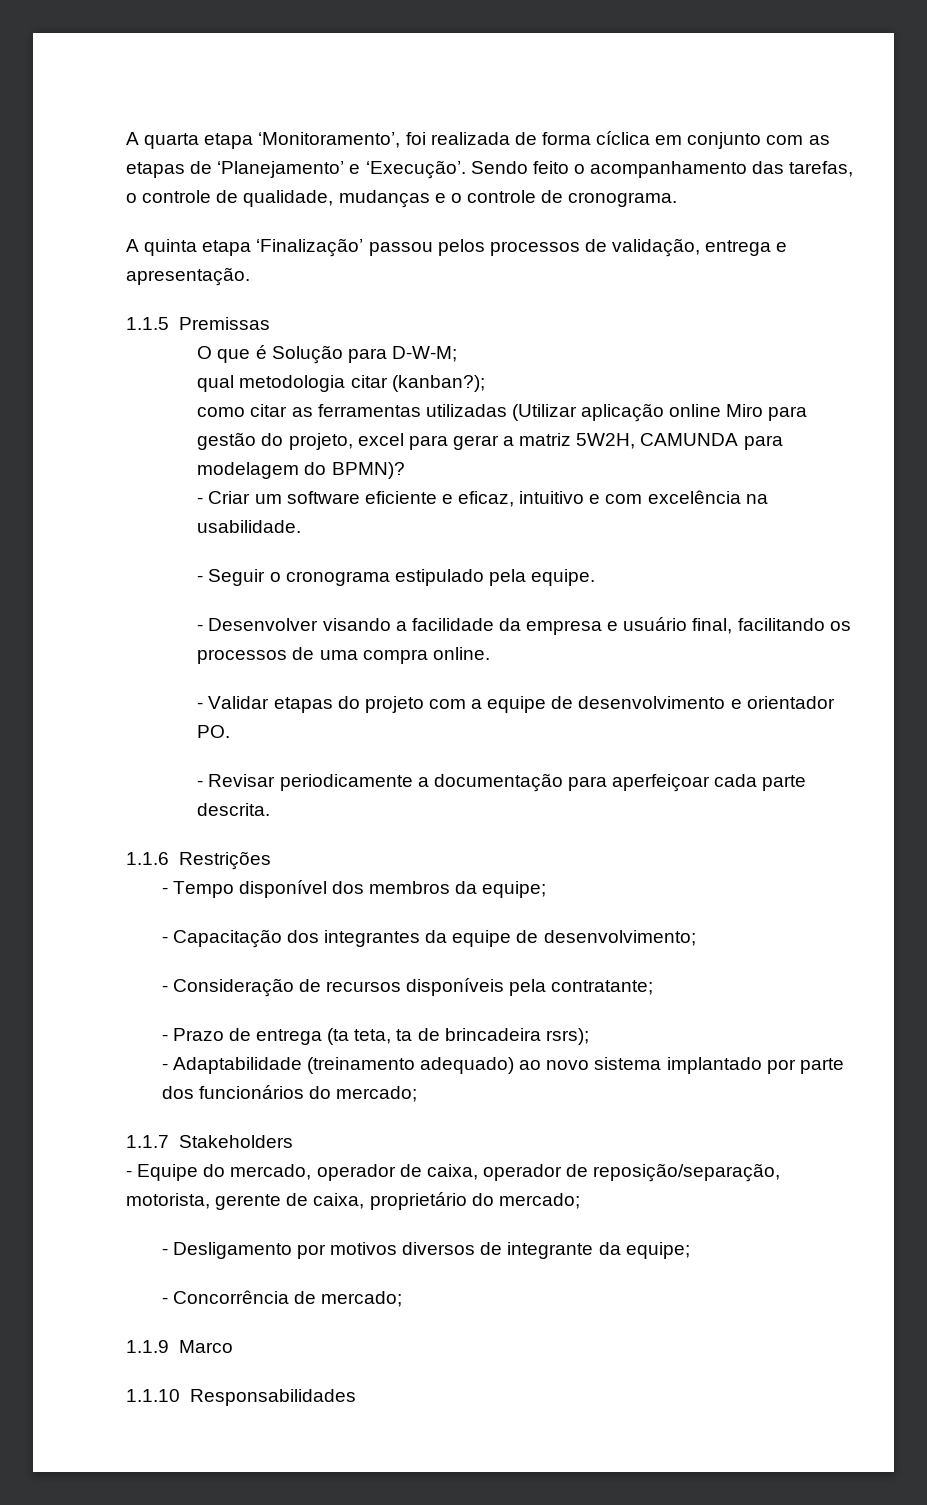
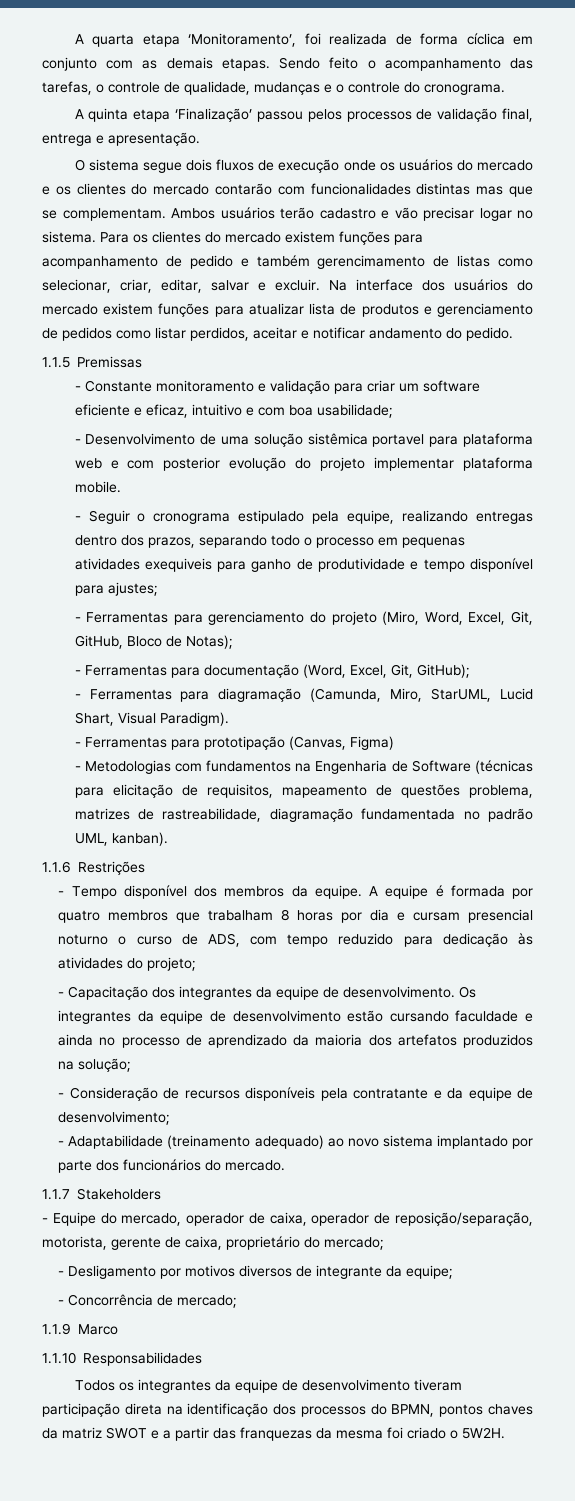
- A quarta etapa ‘Monitoramento’, foi realizada de forma cíclica em conjunto com as etapas de ‘Planejamento’ e ‘Execução’.
+ A quarta etapa ‘Monitoramento’, foi realizada de forma cíclica em conjunto com as demais etapas.
- Sendo feito o acompanhamento das tarefas, o controle de qualidade, mudanças e o controle de cronograma.
+ Sendo feito o acompanhamento das tarefas, o controle de qualidade, mudanças e o controle do cronograma.
- A quinta etapa ‘Finalização’ passou pelos processos de validação, entrega e apresentação.
+ A quinta etapa ‘Finalização’ passou pelos processos de validação final, entrega e apresentação.
+ O sistema segue dois fluxos de execução onde os usuários do mercado e os clientes do mercado contarão com funcionalidades distintas mas que se complementam. Ambos usuários terão cadastro e vão precisar logar no sistema. Para os clientes do mercado existem funções para acompanhamento de pedido e também gerencimamento de listas como selecionar, criar, editar, salvar e excluir. Na interface dos usuários do mercado existem funções para atualizar lista de produtos e gerenciamento de pedidos como listar perdidos, aceitar e notificar andamento do pedido.
  1.1.5 Premissas
- O que é Solução para D-W-M;
- qual metodologia citar (kanban?);
- como citar as ferramentas utilizadas (Utilizar aplicação online Miro para gestão do projeto, excel para gerar a matriz 5W2H, CAMUNDA para modelagem do BPMN)?
- - Criar um software eficiente e eficaz, intuitivo e com excelência na usabilidade.
+ - Constante monitoramento e validação para criar um software eficiente e eficaz, intuitivo e com boa usabilidade;
+ - Desenvolvimento de uma solução sistêmica portavel para plataforma web e com posterior evolução do projeto implementar plataforma mobile.
- - Seguir o cronograma estipulado pela equipe.
- - Desenvolver visando a facilidade da empresa e usuário final, facilitando os processos de uma compra online.
- - Validar etapas do projeto com a equipe de desenvolvimento e orientador PO.
- - Revisar periodicamente a documentação para aperfeiçoar cada parte descrita.
+ - Seguir o cronograma estipulado pela equipe, realizando entregas dentro dos prazos, separando todo o processo em pequenas atividades exequiveis para ganho de produtividade e tempo disponível para ajustes;
+ - Ferramentas para gerenciamento do projeto (Miro, Word, Excel, Git, GitHub, Bloco de Notas);
+ - Ferramentas para documentação (Word, Excel, Git, GitHub);
+ - Ferramentas para diagramação (Camunda, Miro, StarUML, Lucid Shart, Visual Paradigm).
+ - Ferramentas para prototipação (Canvas, Figma)
+ - Metodologias com fundamentos na Engenharia de Software (técnicas para elicitação de requisitos, mapeamento de questões problema, matrizes de rastreabilidade, diagramação fundamentada no padrão UML, kanban).
- - Tempo disponível dos membros da equipe;
+ - Tempo disponível dos membros da equipe. A equipe é formada por quatro membros que trabalham 8 horas por dia e cursam presencial noturno o curso de ADS, com tempo reduzido para dedicação às atividades do projeto;
- - Capacitação dos integrantes da equipe de desenvolvimento;
+ - Capacitação dos integrantes da equipe de desenvolvimento. Os integrantes da equipe de desenvolvimento estão cursando faculdade e ainda no processo de aprendizado da maioria dos artefatos produzidos na solução;
- - Consideração de recursos disponíveis pela contratante;
- - Prazo de entrega (ta teta, ta de brincadeira rsrs);
+ - Consideração de recursos disponíveis pela contratante e da equipe de desenvolvimento;
- - Adaptabilidade (treinamento adequado) ao novo sistema implantado por parte dos funcionários do mercado;
+ - Adaptabilidade (treinamento adequado) ao novo sistema implantado por parte dos funcionários do mercado.
+ Todos os integrantes da equipe de desenvolvimento tiveram participação direta na identificação dos processos do BPMN, pontos chaves da matriz SWOT e a partir das franquezas da mesma foi criado o 5W2H.

